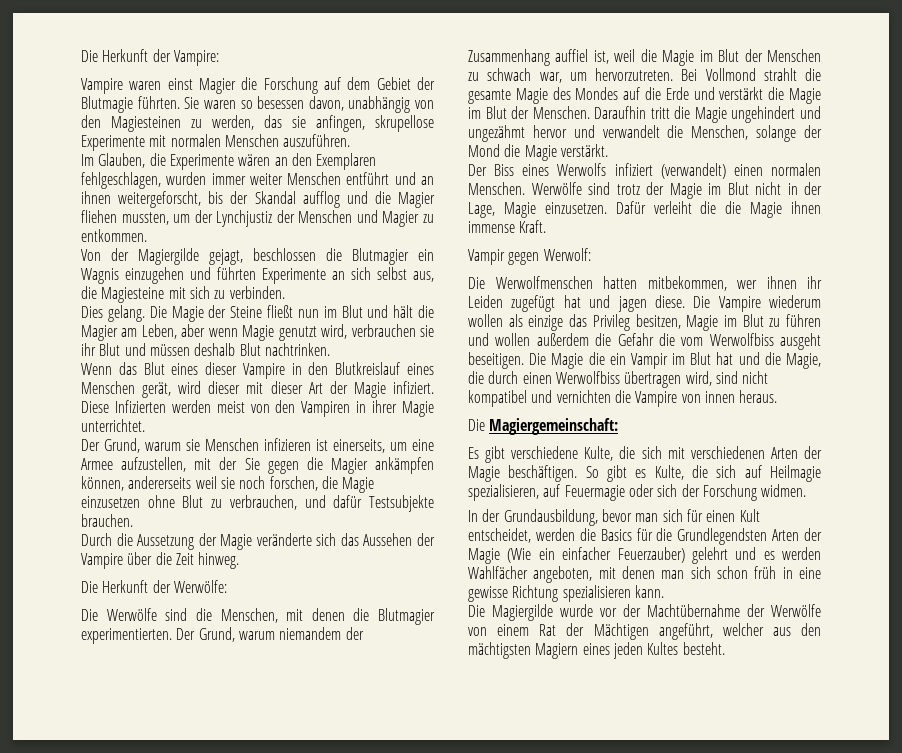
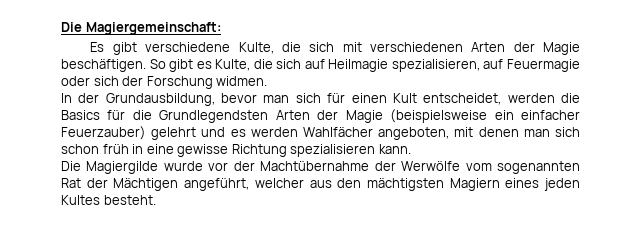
- Die Herkunft der Vampire:
- Vampire waren einst Magier die Forschung auf dem Gebiet der Blutmagie führten. Sie waren so besessen davon, unabhängig von den Magiesteinen zu werden, das sie anfingen, skrupellose Experimente mit normalen Menschen auszuführen.
- Im Glauben, die Experimente wären an den Exemplaren fehlgeschlagen, wurden immer weiter Menschen entführt und an ihnen weitergeforscht, bis der Skandal aufflog und die Magier fliehen mussten, um der Lynchjustiz der Menschen und Magier zu entkommen.
- Von der Magiergilde gejagt, beschlossen die Blutmagier ein Wagnis einzugehen und führten Experimente an sich selbst aus, die Magiesteine mit sich zu verbinden.
- Dies gelang. Die Magie der Steine fließt nun im Blut und hält die Magier am Leben, aber wenn Magie genutzt wird, verbrauchen sie ihr Blut und müssen deshalb Blut nachtrinken.
- Wenn das Blut eines dieser Vampire in den Blutkreislauf eines Menschen gerät, wird dieser mit dieser Art der Magie infiziert. Diese Infizierten werden meist von den Vampiren in ihrer Magie unterrichtet.
- Der Grund, warum sie Menschen infizieren ist einerseits, um eine Armee aufzustellen, mit der Sie gegen die Magier ankämpfen können, andererseits weil sie noch forschen, die Magie einzusetzen ohne Blut zu verbrauchen, und dafür Testsubjekte brauchen.
- Durch die Aussetzung der Magie veränderte sich das Aussehen der Vampire über die Zeit hinweg.
- Die Herkunft der Werwölfe:
- Die Werwölfe sind die Menschen, mit denen die Blutmagier experimentierten. Der Grund, warum niemandem der Zusammenhang auffiel ist, weil die Magie im Blut der Menschen zu schwach war, um hervorzutreten. Bei Vollmond strahlt die gesamte Magie des Mondes auf die Erde und verstärkt die Magie im Blut der Menschen. Daraufhin tritt die Magie ungehindert und ungezähmt hervor und verwandelt die Menschen, solange der Mond die Magie verstärkt.
- Der Biss eines Werwolfs infiziert (verwandelt) einen normalen Menschen. Werwölfe sind trotz der Magie im Blut nicht in der Lage, Magie einzusetzen. Dafür verleiht die die Magie ihnen immense Kraft.
- Vampir gegen Werwolf:
- Die Werwolfmenschen hatten mitbekommen, wer ihnen ihr Leiden zugefügt hat und jagen diese. Die Vampire wiederum wollen als einzige das Privileg besitzen, Magie im Blut zu führen und wollen außerdem die Gefahr die vom Werwolfbiss ausgeht beseitigen. Die Magie die ein Vampir im Blut hat und die Magie, die durch einen Werwolfbiss übertragen wird, sind nicht kompatibel und vernichten die Vampire von innen heraus.
- In der Grundausbildung, bevor man sich für einen Kult entscheidet, werden die Basics für die Grundlegendsten Arten der Magie (Wie ein einfacher Feuerzauber) gelehrt und es werden Wahlfächer angeboten, mit denen man sich schon früh in eine gewisse Richtung spezialisieren kann.
+ In der Grundausbildung, bevor man sich für einen Kult entscheidet, werden die Basics für die Grundlegendsten Arten der Magie (beispielsweise ein einfacher Feuerzauber) gelehrt und es werden Wahlfächer angeboten, mit denen man sich schon früh in eine gewisse Richtung spezialisieren kann.
- Die Magiergilde wurde vor der Machtübernahme der Werwölfe von einem Rat der Mächtigen angeführt, welcher aus den mächtigsten Magiern eines jeden Kultes besteht.
+ Die Magiergilde wurde vor der Machtübernahme der Werwölfe vom sogenannten Rat der Mächtigen angeführt, welcher aus den mächtigsten Magiern eines jeden Kultes besteht.

